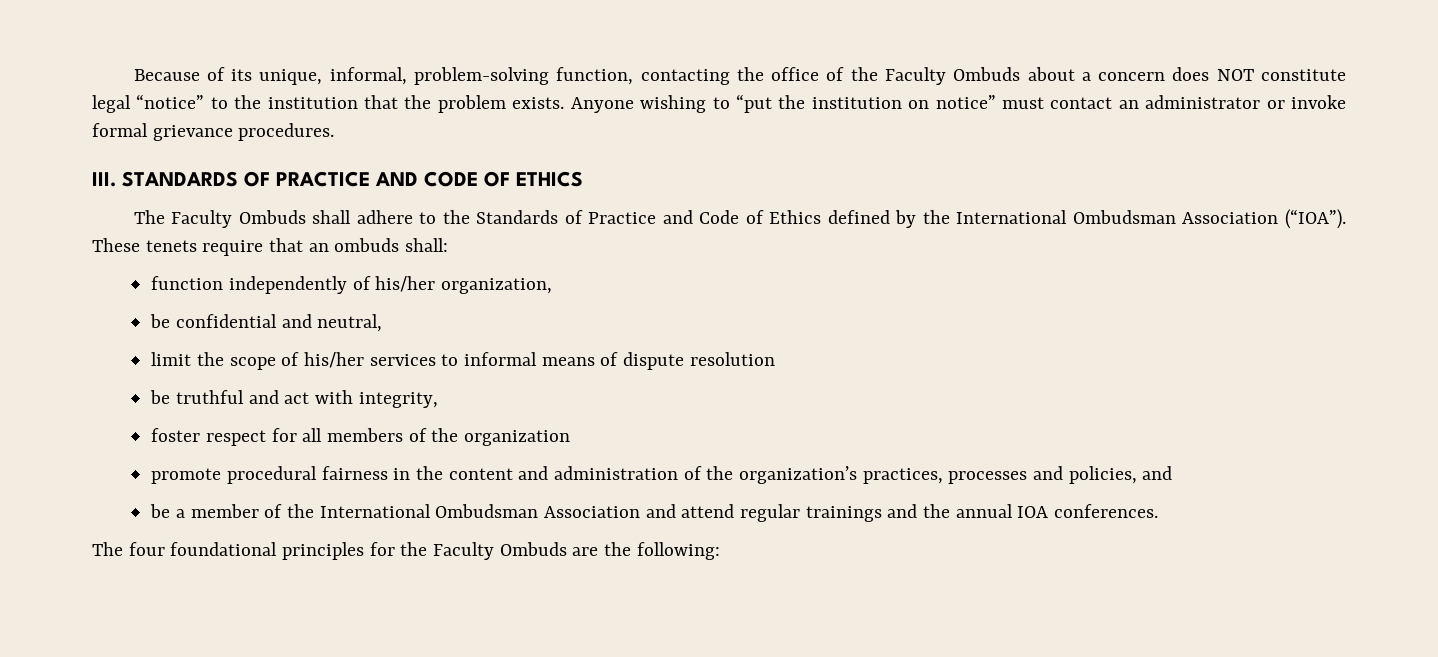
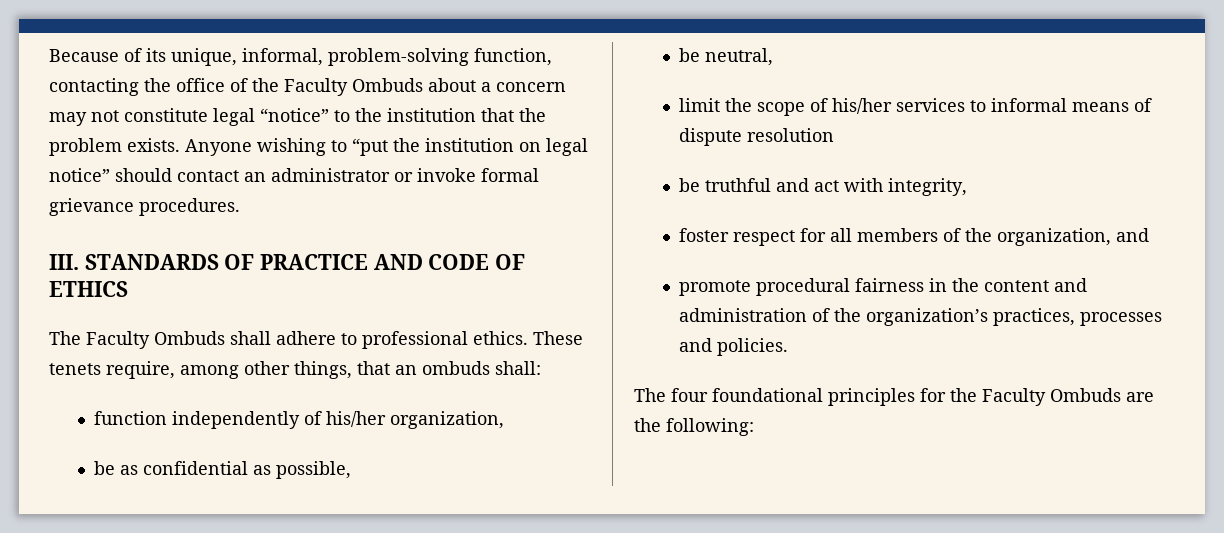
- Because of its unique, informal, problem-solving function, contacting the office of the Faculty Ombuds about a concern does NOT constitute legal “notice” to the institution that the problem exists.
+ Because of its unique, informal, problem-solving function, contacting the office of the Faculty Ombuds about a concern may not constitute legal “notice” to the institution that the problem exists.
- Anyone wishing to “put the institution on notice” must contact an administrator or invoke formal grievance procedures.
+ Anyone wishing to “put the institution on legal notice” should contact an administrator or invoke formal grievance procedures.
- The Faculty Ombuds shall adhere to the Standards of Practice and Code of Ethics defined by the International Ombudsman Association (“IOA”). These tenets require that an ombuds shall:
+ The Faculty Ombuds shall adhere to professional ethics. These tenets require, among other things, that an ombuds shall:
- be confidential and neutral,
+ be as confidential as possible,
+ be neutral,
- foster respect for all members of the organization
+ foster respect for all members of the organization, and
- promote procedural fairness in the content and administration of the organization’s practices, processes and policies, and
- be a member of the International Ombudsman Association and attend regular trainings and the annual IOA conferences.
+ promote procedural fairness in the content and administration of the organization’s practices, processes and policies.

